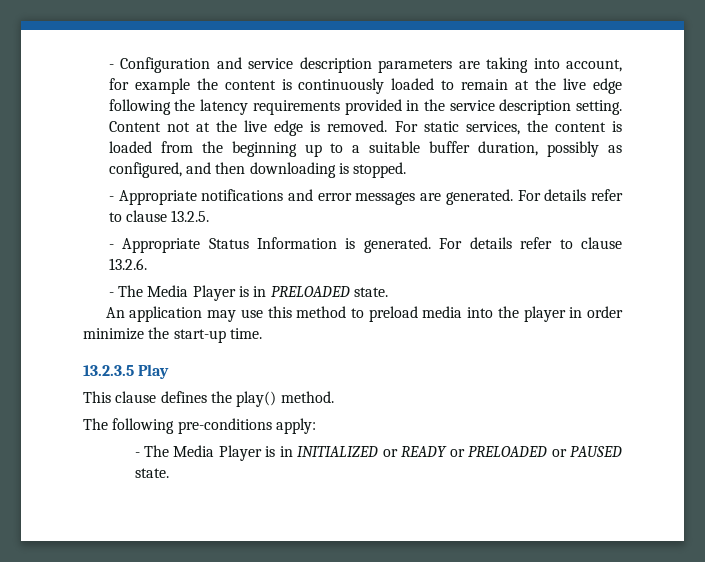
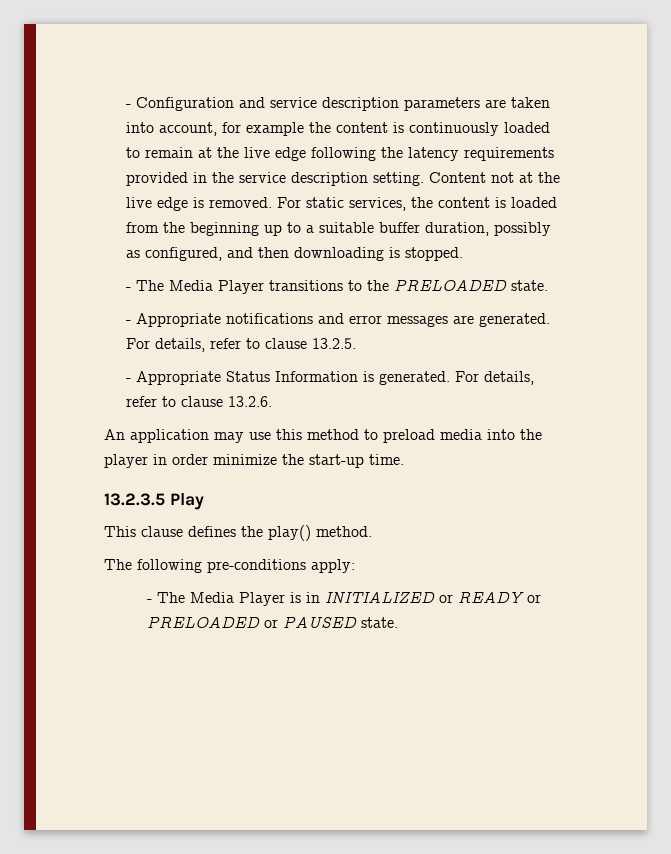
- - Configuration and service description parameters are taking into account, for example the content is continuously loaded to remain at the live edge following the latency requirements provided in the service description setting.
+ - Configuration and service description parameters are taken into account, for example the content is continuously loaded to remain at the live edge following the latency requirements provided in the service description setting.
+ - The Media Player transitions to the PRELOADED state.
- For details refer to clause 13.2.5.
+ For details, refer to clause 13.2.5.
- For details refer to clause 13.2.6.
+ For details, refer to clause 13.2.6.
- - The Media Player is in PRELOADED state.

